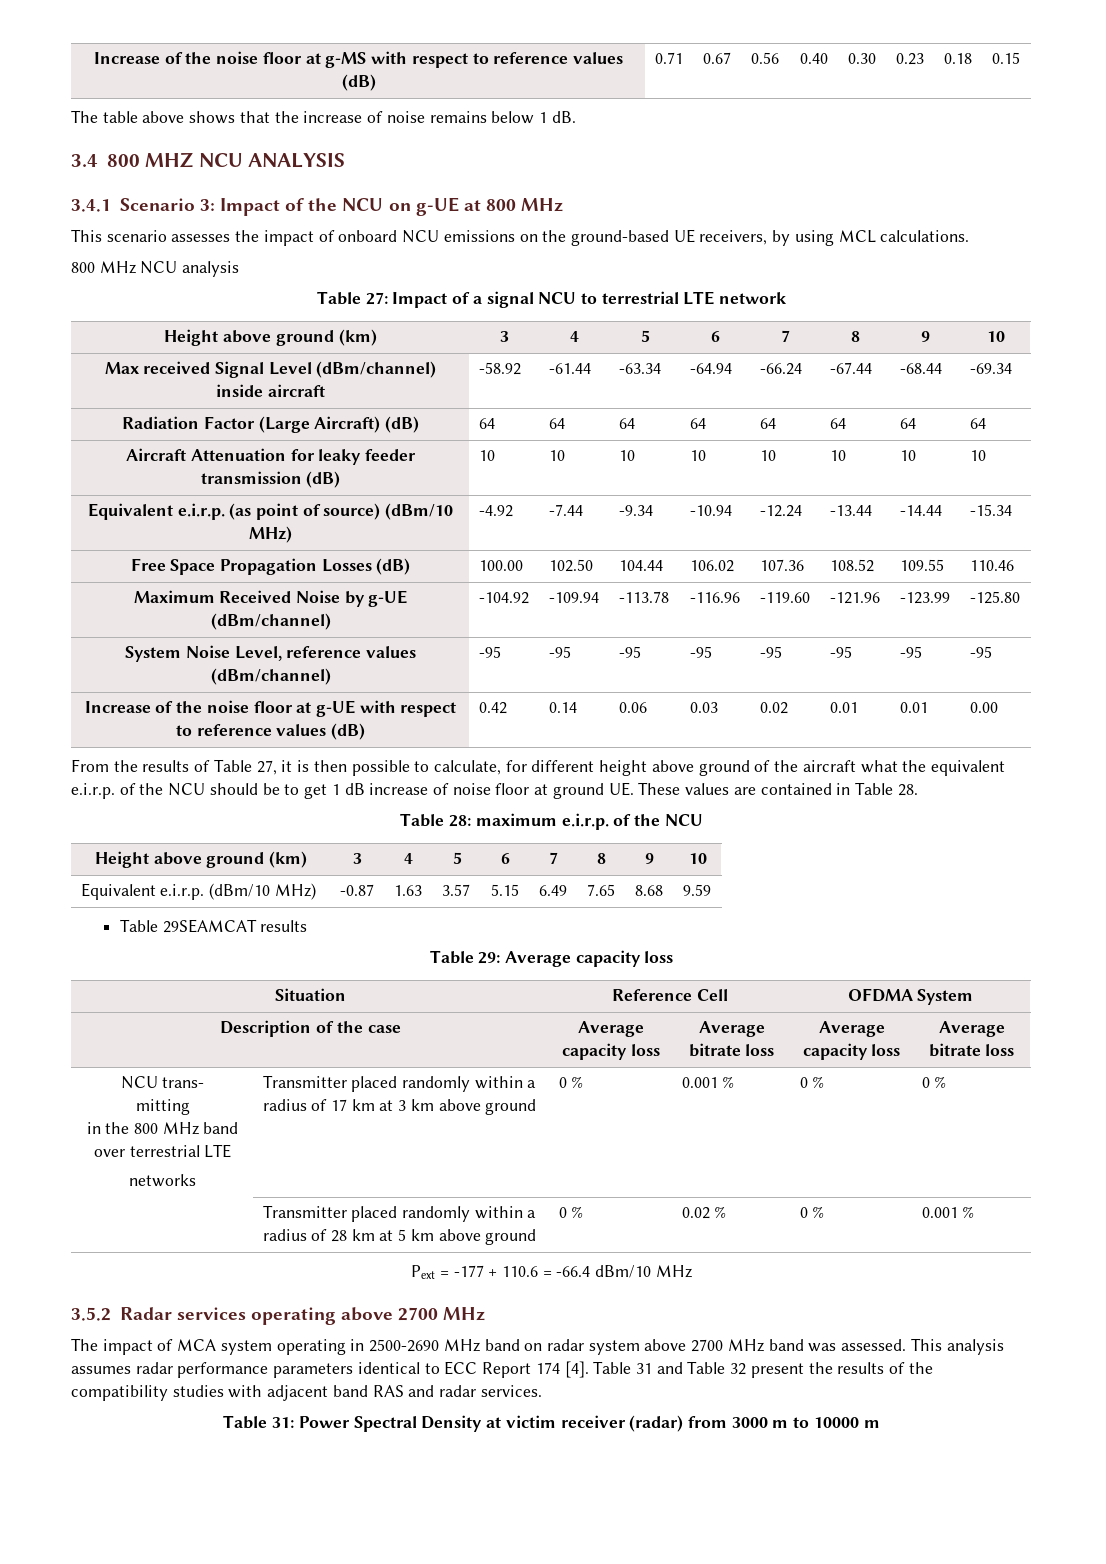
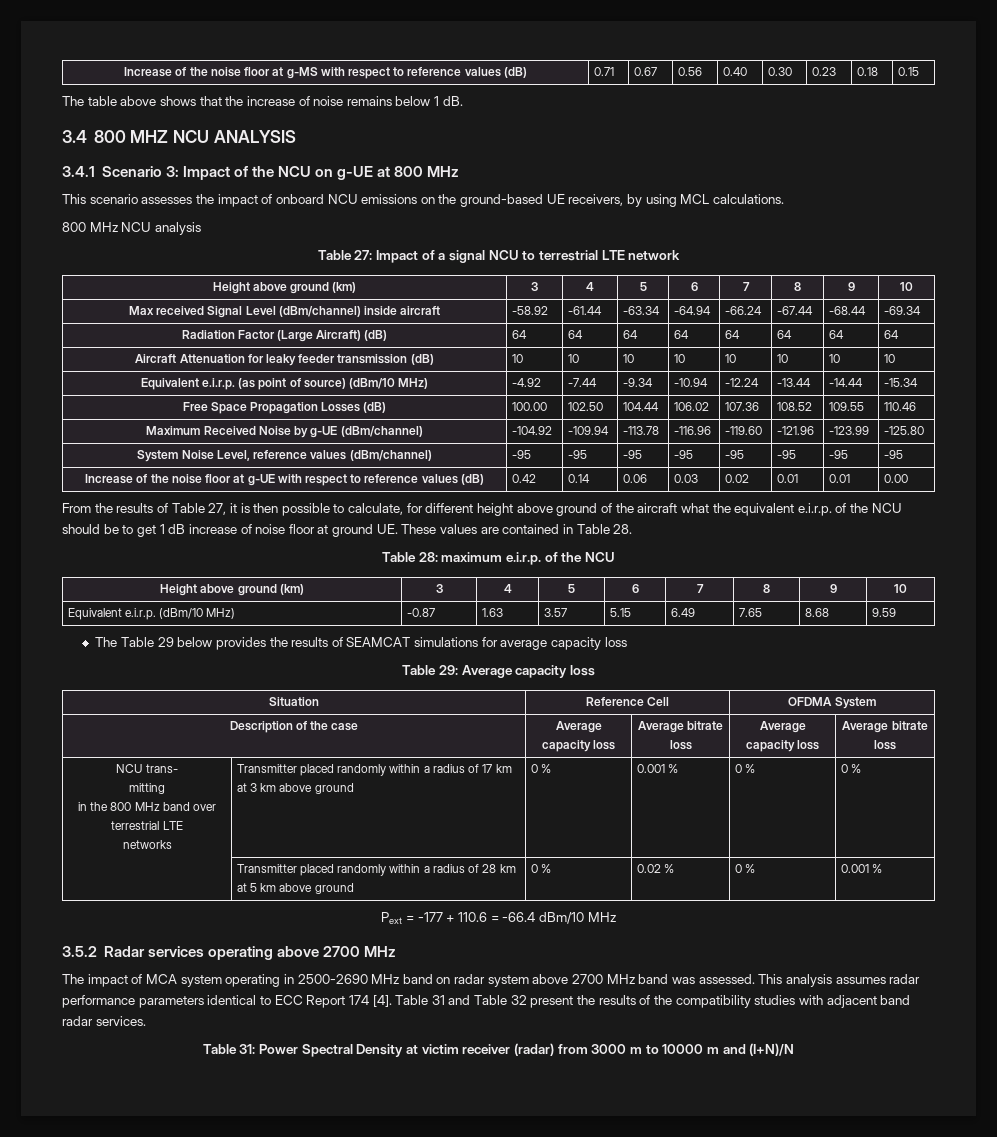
- Table 29SEAMCAT results
+ The Table 29 below provides the results of SEAMCAT simulations for average capacity loss
- Table 31 and Table 32 present the results of the compatibility studies with adjacent band RAS and radar services.
+ Table 31 and Table 32 present the results of the compatibility studies with adjacent band radar services.
- Table 31: Power Spectral Density at victim receiver (radar) from 3000 m to 10000 m
+ Table 31: Power Spectral Density at victim receiver (radar) from 3000 m to 10000 m and (I+N)/N

